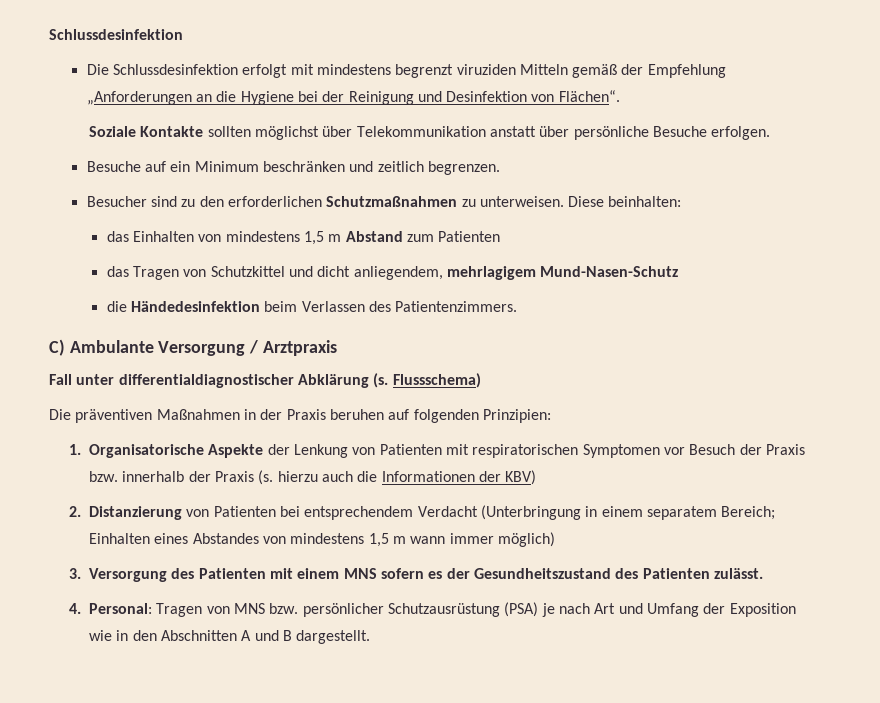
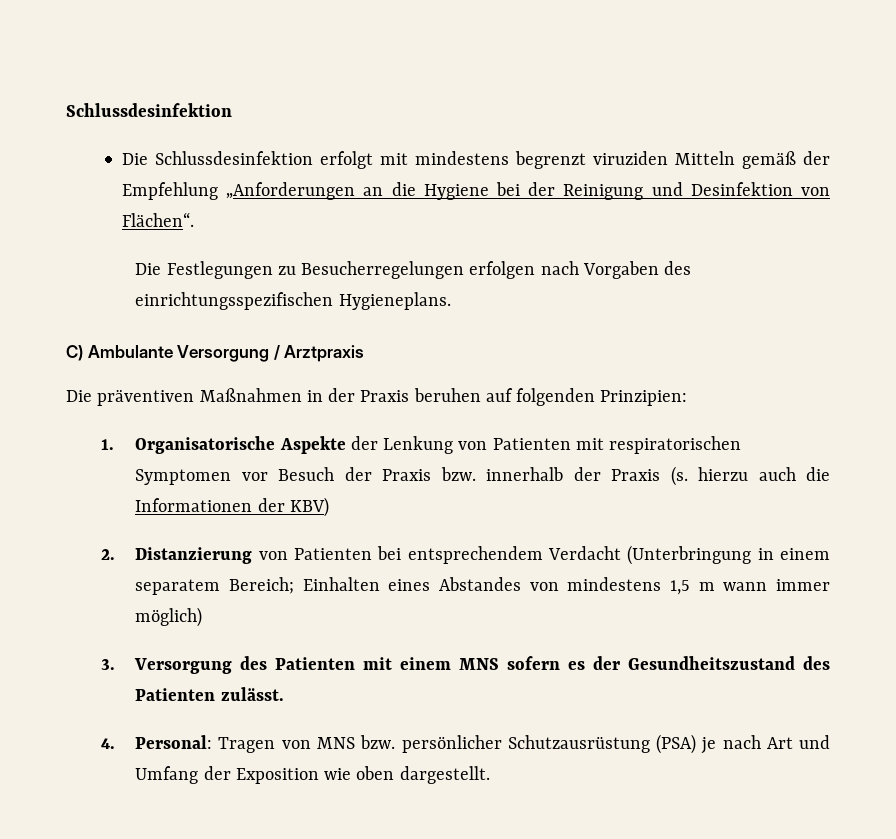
- Soziale Kontakte sollten möglichst über Telekommunikation anstatt über persönliche Besuche erfolgen.
- Besuche auf ein Minimum beschränken und zeitlich begrenzen.
- Besucher sind zu den erforderlichen Schutzmaßnahmen zu unterweisen. Diese beinhalten:
- das Einhalten von mindestens 1,5 m Abstand zum Patienten
- das Tragen von Schutzkittel und dicht anliegendem, mehrlagigem Mund-Nasen-Schutz
- die Händedesinfektion beim Verlassen des Patientenzimmers.
+ Die Festlegungen zu Besucherregelungen erfolgen nach Vorgaben des einrichtungsspezifischen Hygieneplans.
- Fall unter differentialdiagnostischer Abklärung (s. Flussschema)
- 4. Personal: Tragen von MNS bzw. persönlicher Schutzausrüstung (PSA) je nach Art und Umfang der Exposition wie in den Abschnitten A und B dargestellt.
+ 4. Personal: Tragen von MNS bzw. persönlicher Schutzausrüstung (PSA) je nach Art und Umfang der Exposition wie oben dargestellt.

